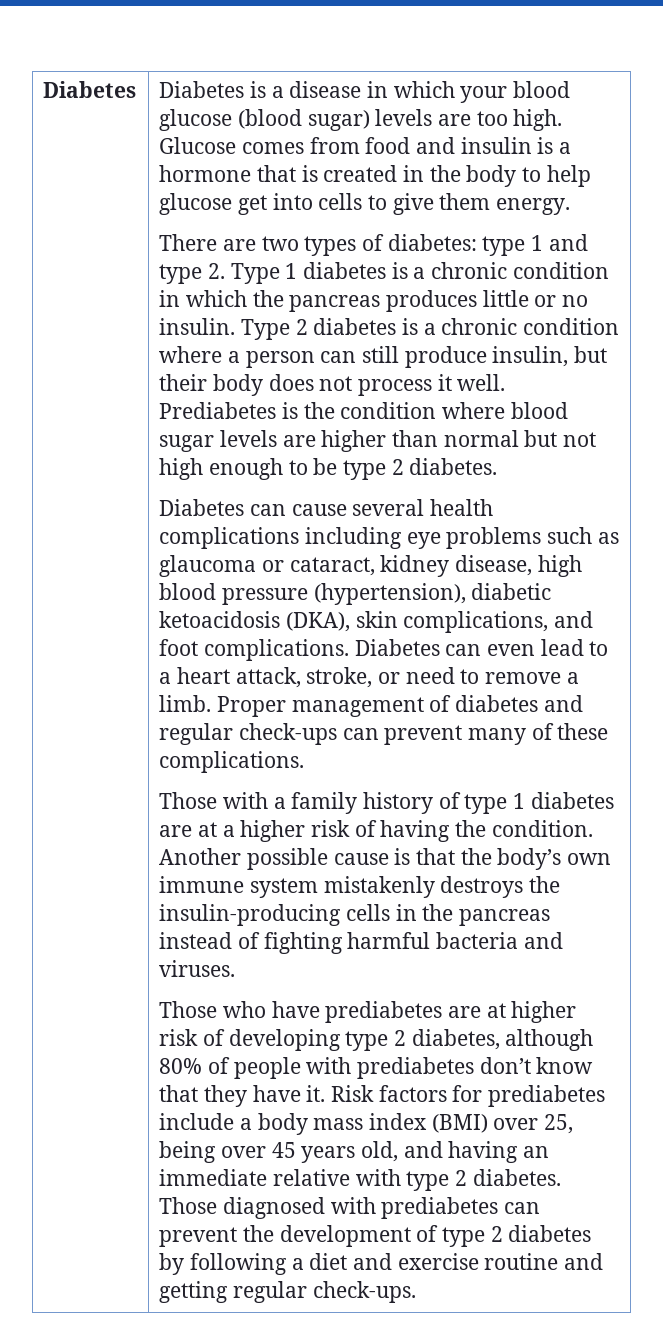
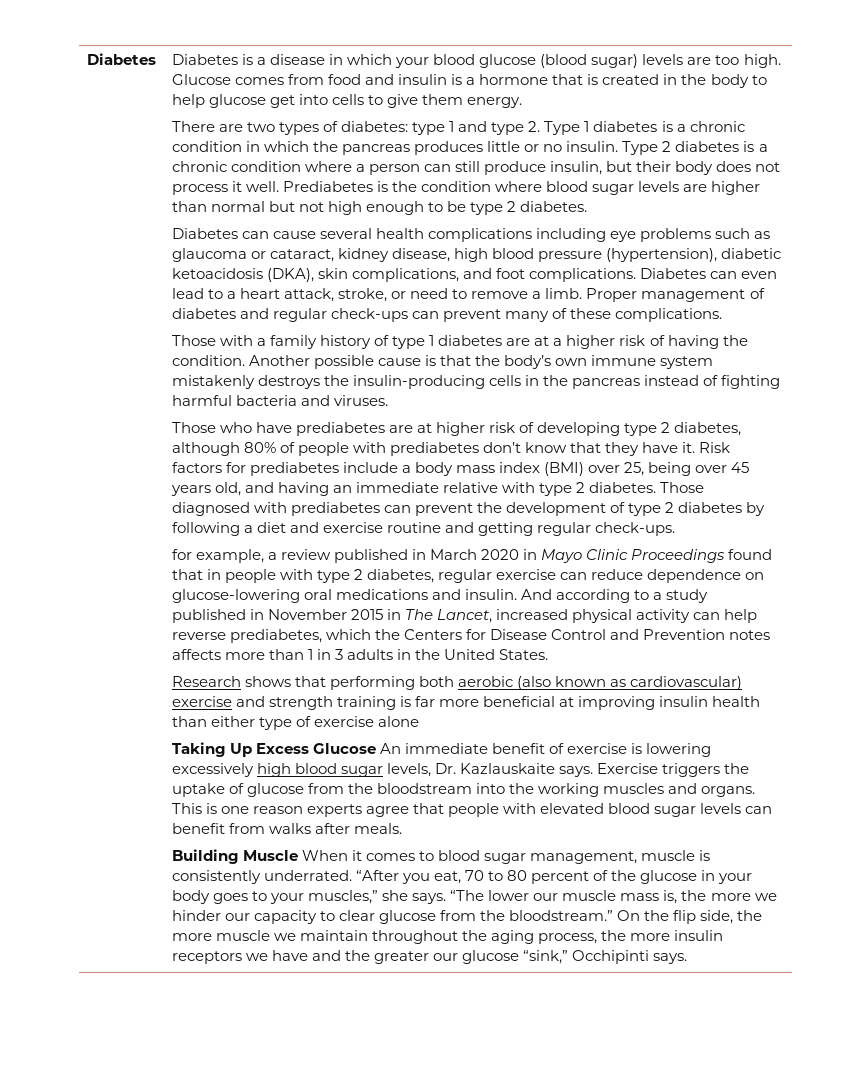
+ for example, a review published in March 2020 in Mayo Clinic Proceedings found that in people with type 2 diabetes, regular exercise can reduce dependence on glucose-lowering oral medications and insulin. And according to a study published in November 2015 in The Lancet, increased physical activity can help reverse prediabetes, which the Centers for Disease Control and Prevention notes affects more than 1 in 3 adults in the United States.
+ Research shows that performing both aerobic (also known as cardiovascular) exercise and strength training is far more beneficial at improving insulin health than either type of exercise alone
+ Taking Up Excess Glucose An immediate benefit of exercise is lowering excessively high blood sugar levels, Dr. Kazlauskaite says. Exercise triggers the uptake of glucose from the bloodstream into the working muscles and organs. This is one reason experts agree that people with elevated blood sugar levels can benefit from walks after meals.
+ Building Muscle When it comes to blood sugar management, muscle is consistently underrated. “After you eat, 70 to 80 percent of the glucose in your body goes to your muscles,” she says. “The lower our muscle mass is, the more we hinder our capacity to clear glucose from the bloodstream.” On the flip side, the more muscle we maintain throughout the aging process, the more insulin receptors we have and the greater our glucose “sink,” Occhipinti says.

